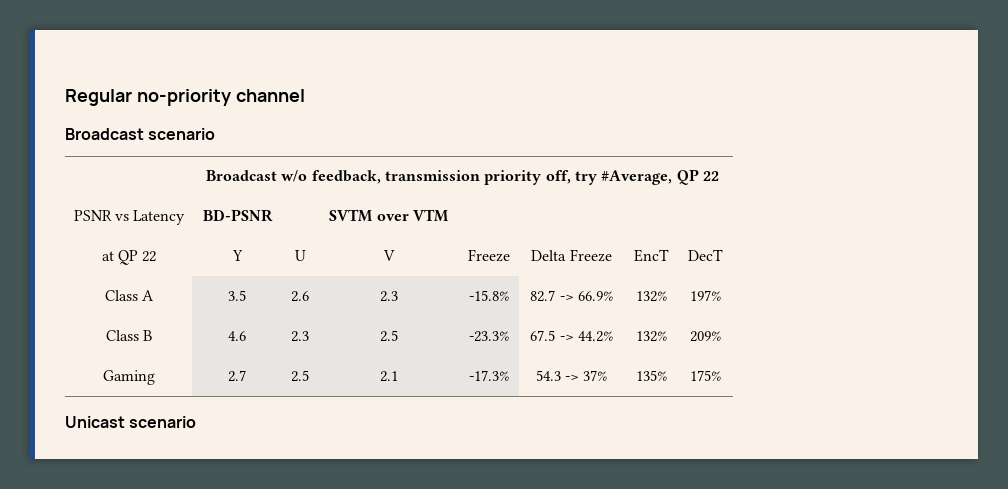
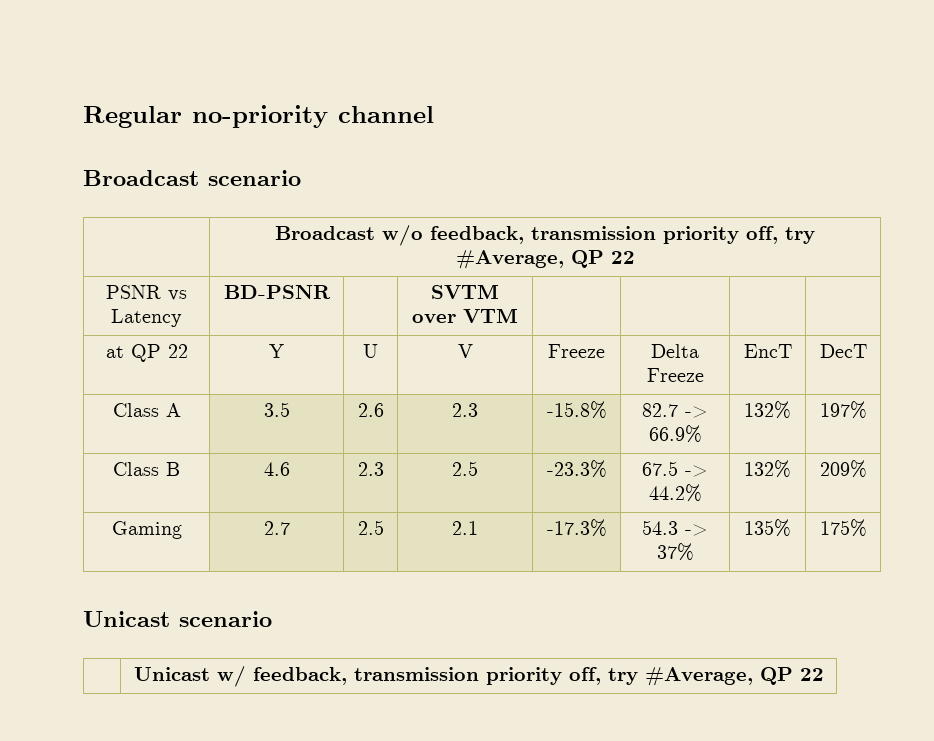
+ | Unicast w/ feedback, transmission priority off, try #Average, QP 22

